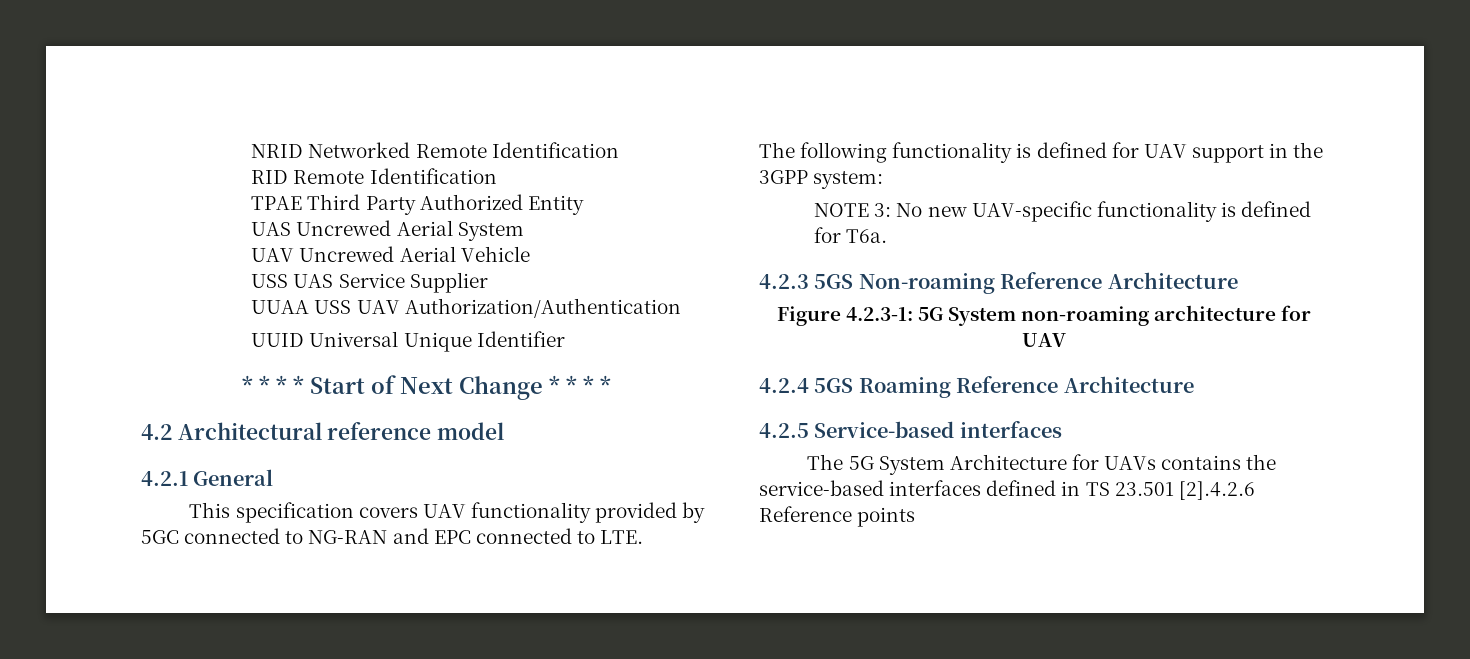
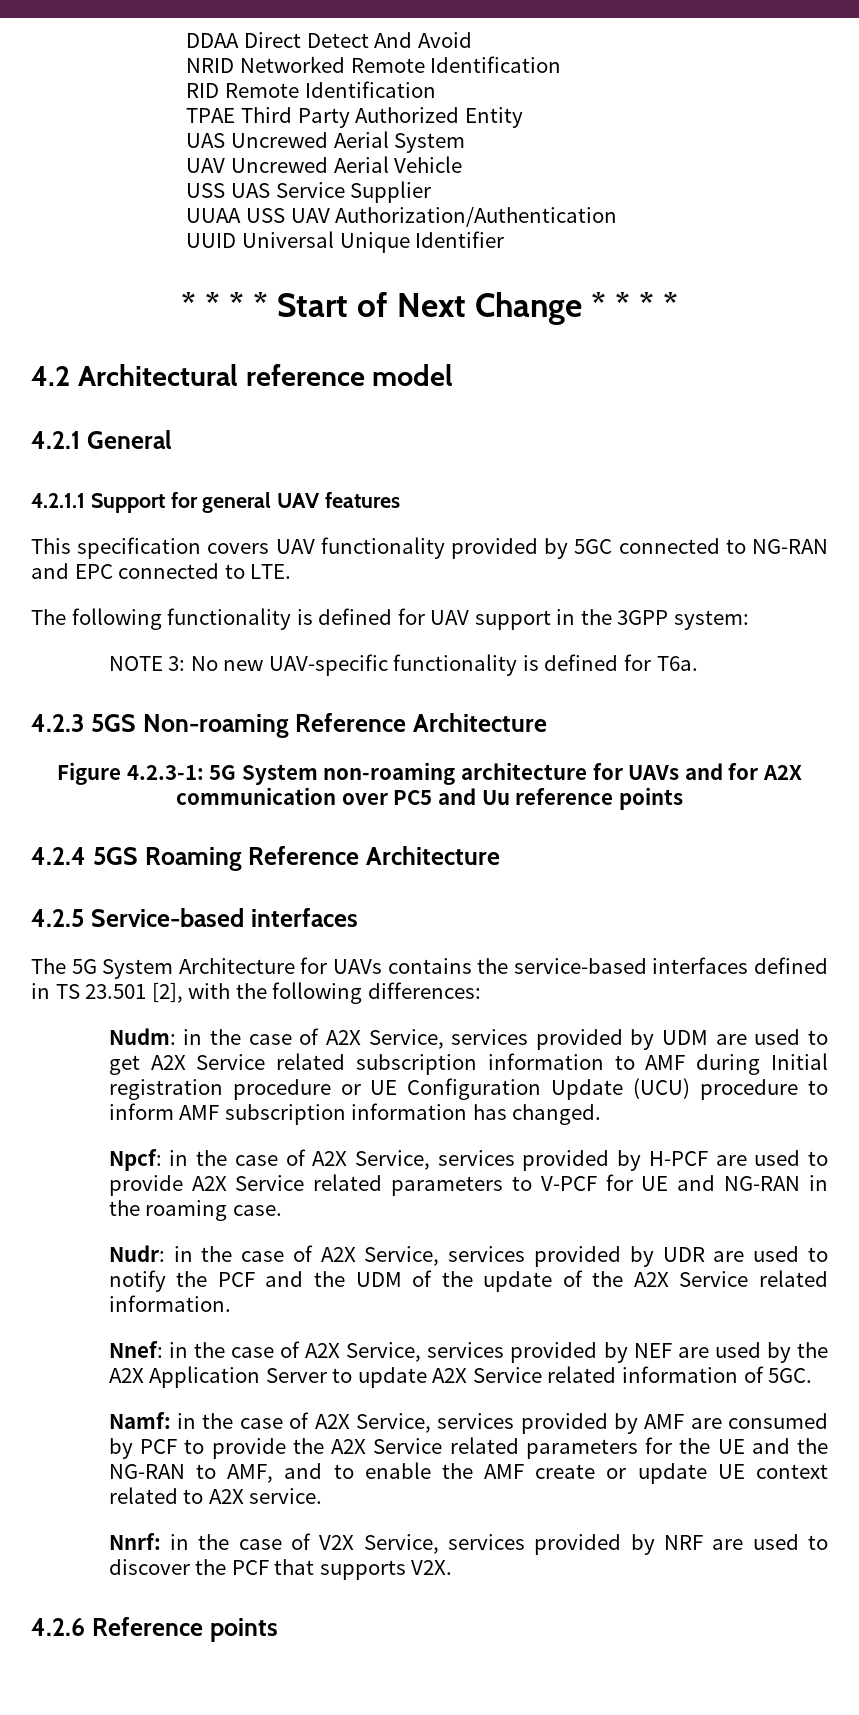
+ DDAA Direct Detect And Avoid
+ 4.2.1.1 Support for general UAV features
- Figure 4.2.3-1: 5G System non-roaming architecture for UAV
+ Figure 4.2.3-1: 5G System non-roaming architecture for UAVs and for A2X communication over PC5 and Uu reference points
- The 5G System Architecture for UAVs contains the service-based interfaces defined in TS 23.501 [2].4.2.6 Reference points
+ The 5G System Architecture for UAVs contains the service-based interfaces defined in TS 23.501 [2], with the following differences:
+ Nudm: in the case of A2X Service, services provided by UDM are used to get A2X Service related subscription information to AMF during Initial registration procedure or UE Configuration Update (UCU) procedure to inform AMF subscription information has changed.
+ Npcf: in the case of A2X Service, services provided by H-PCF are used to provide A2X Service related parameters to V-PCF for UE and NG-RAN in the roaming case.
+ Nudr: in the case of A2X Service, services provided by UDR are used to notify the PCF and the UDM of the update of the A2X Service related information.
+ Nnef: in the case of A2X Service, services provided by NEF are used by the A2X Application Server to update A2X Service related information of 5GC.
+ Namf: in the case of A2X Service, services provided by AMF are consumed by PCF to provide the A2X Service related parameters for the UE and the NG-RAN to AMF, and to enable the AMF create or update UE context related to A2X service.
+ Nnrf: in the case of V2X Service, services provided by NRF are used to discover the PCF that supports V2X.
+ 4.2.6 Reference points

